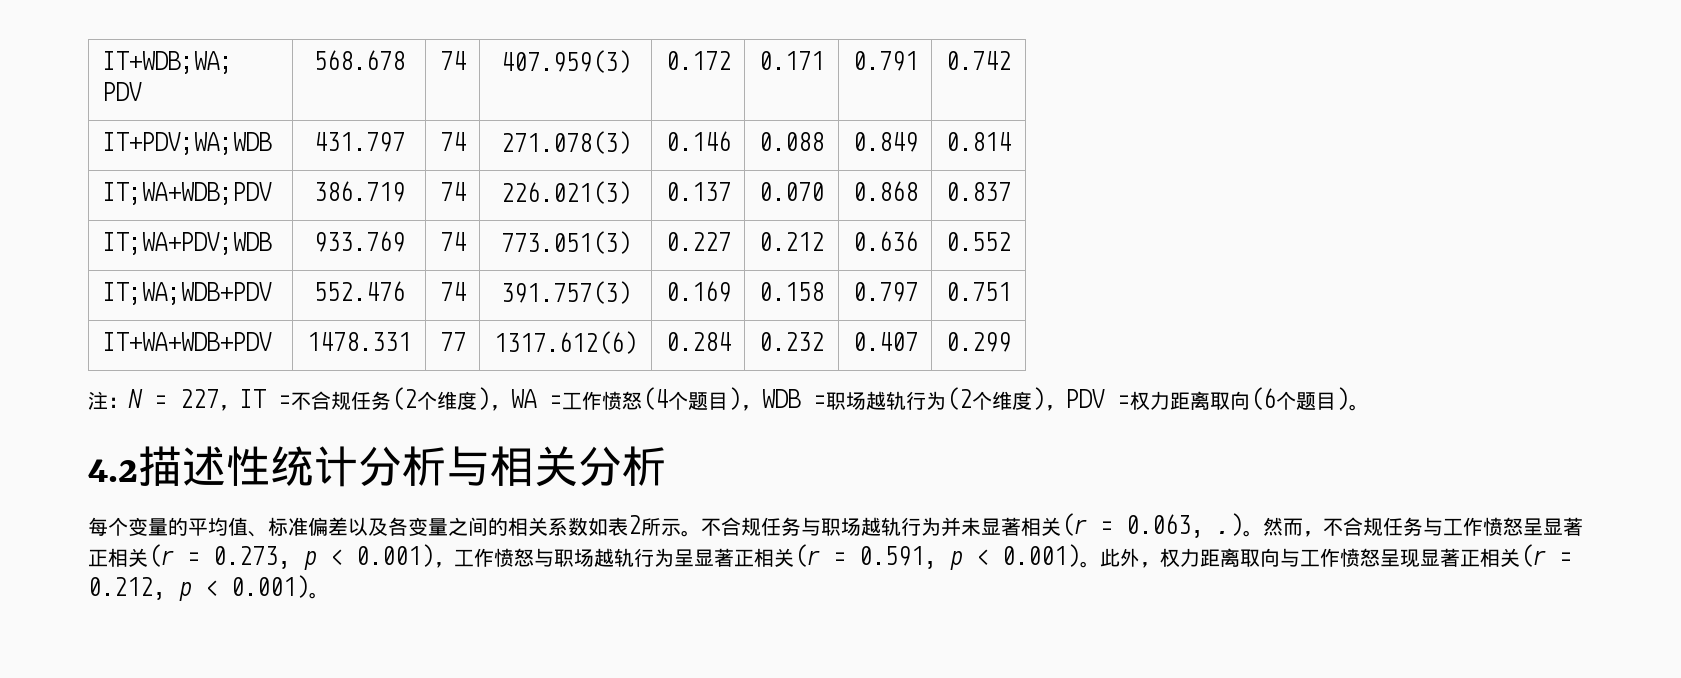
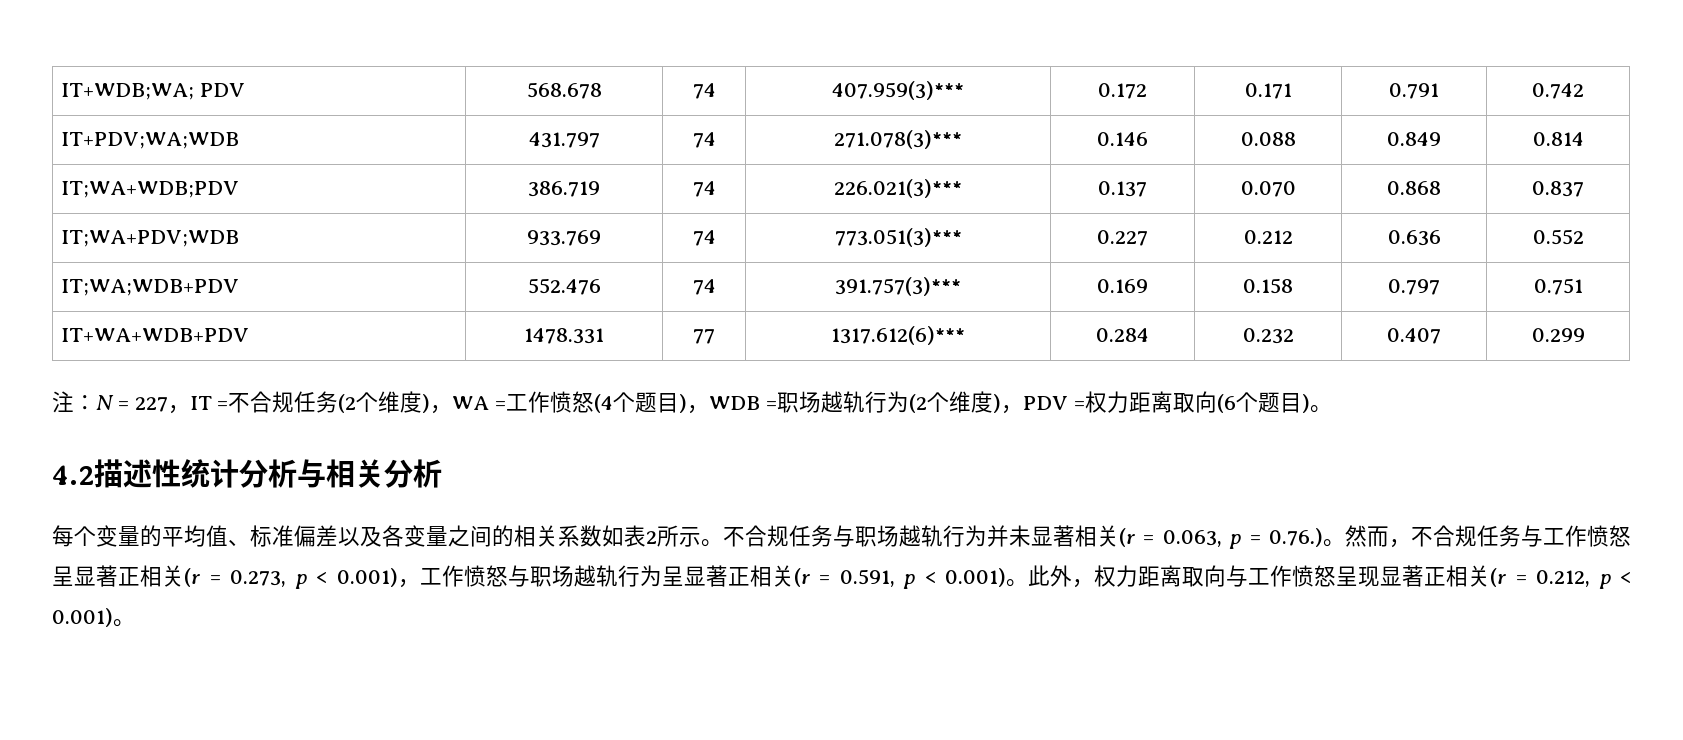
- IT+WDB;WA; PDV | 568.678 | 74 | 407.959(3) | 0.172 | 0.171 | 0.791 | 0.742
+ IT+WDB;WA; PDV | 568.678 | 74 | 407.959(3)*** | 0.172 | 0.171 | 0.791 | 0.742
- IT+PDV;WA;WDB | 431.797 | 74 | 271.078(3) | 0.146 | 0.088 | 0.849 | 0.814
+ IT+PDV;WA;WDB | 431.797 | 74 | 271.078(3)*** | 0.146 | 0.088 | 0.849 | 0.814
- IT;WA+WDB;PDV | 386.719 | 74 | 226.021(3) | 0.137 | 0.070 | 0.868 | 0.837
+ IT;WA+WDB;PDV | 386.719 | 74 | 226.021(3)*** | 0.137 | 0.070 | 0.868 | 0.837
- IT;WA+PDV;WDB | 933.769 | 74 | 773.051(3) | 0.227 | 0.212 | 0.636 | 0.552
+ IT;WA+PDV;WDB | 933.769 | 74 | 773.051(3)*** | 0.227 | 0.212 | 0.636 | 0.552
- IT;WA;WDB+PDV | 552.476 | 74 | 391.757(3) | 0.169 | 0.158 | 0.797 | 0.751
+ IT;WA;WDB+PDV | 552.476 | 74 | 391.757(3)*** | 0.169 | 0.158 | 0.797 | 0.751
- IT+WA+WDB+PDV | 1478.331 | 77 | 1317.612(6) | 0.284 | 0.232 | 0.407 | 0.299
+ IT+WA+WDB+PDV | 1478.331 | 77 | 1317.612(6)*** | 0.284 | 0.232 | 0.407 | 0.299
- 不合规任务与职场越轨行为并未显著相关(r = 0.063, .)。
+ 不合规任务与职场越轨行为并未显著相关(r = 0.063, p = 0.76.)。

